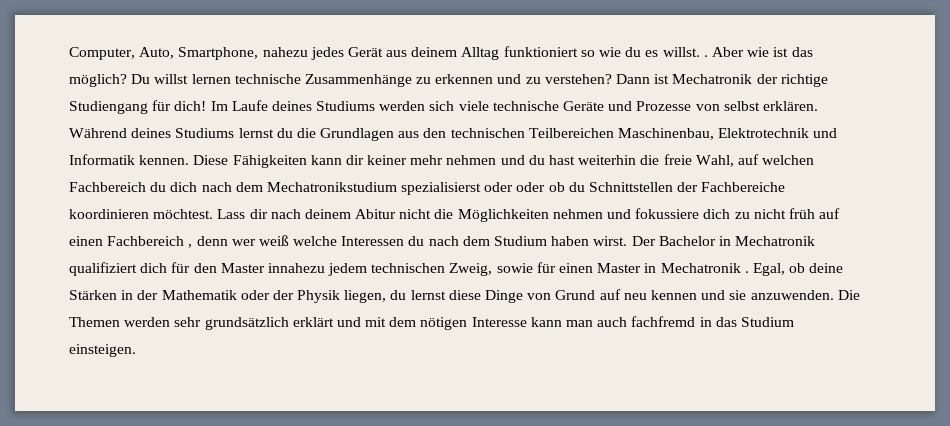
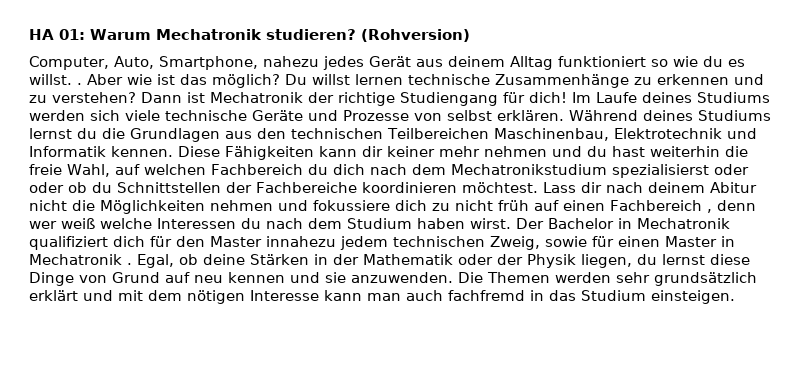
+ HA 01: Warum Mechatronik studieren? (Rohversion)

